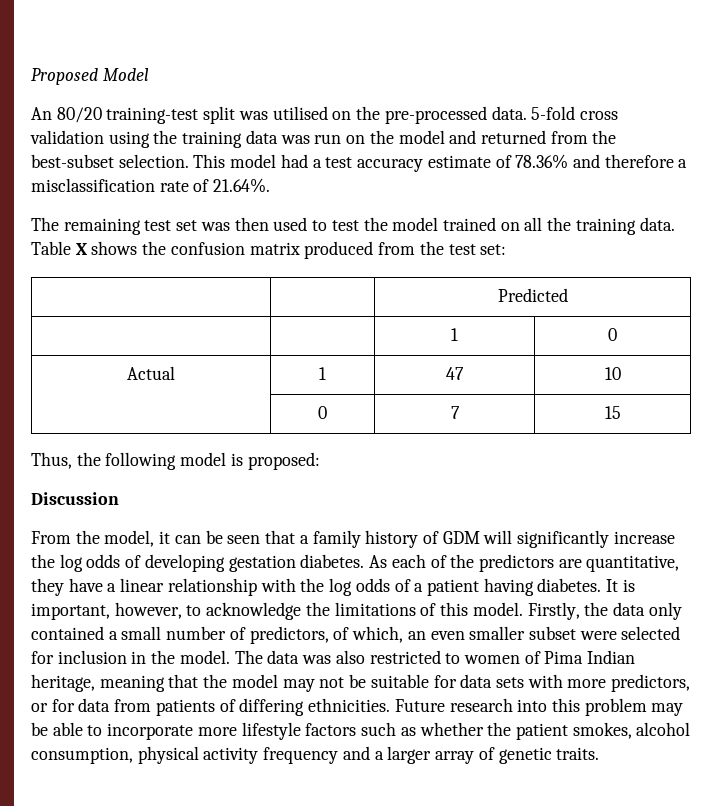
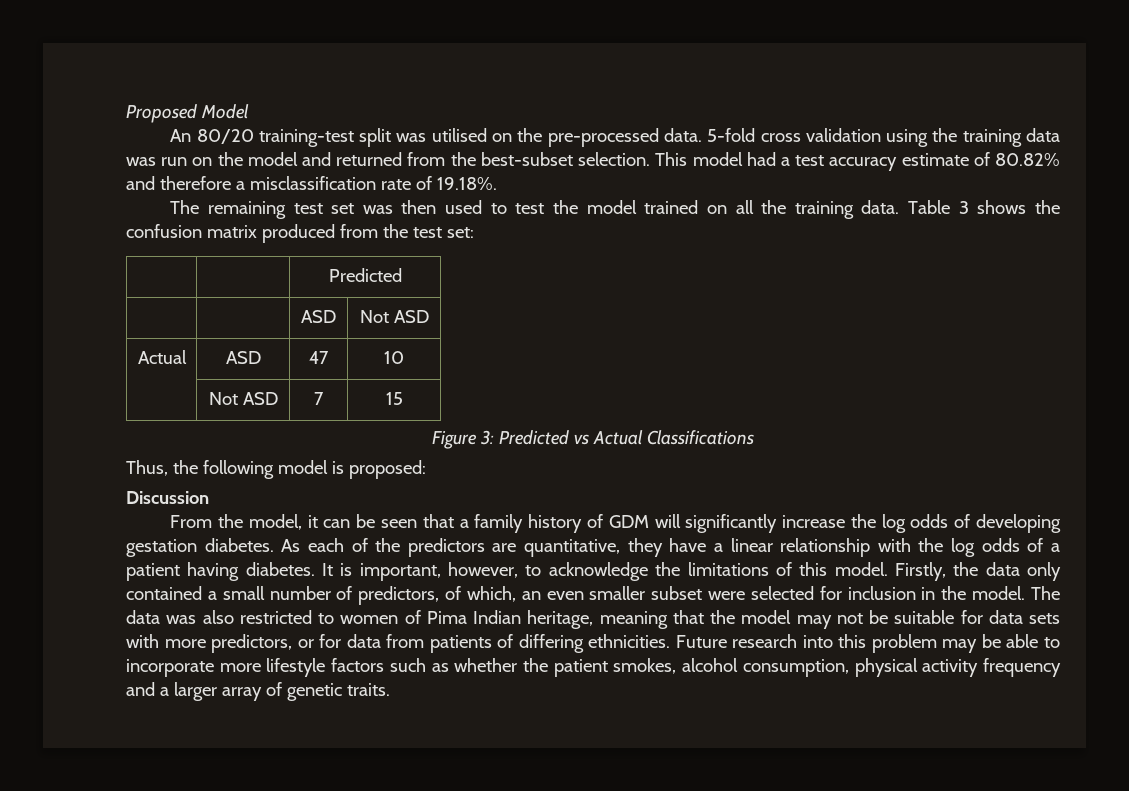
- This model had a test accuracy estimate of 78.36% and therefore a misclassification rate of 21.64%.
+ This model had a test accuracy estimate of 80.82% and therefore a misclassification rate of 19.18%.
- Table X shows the confusion matrix produced from the test set:
+ Table 3 shows the confusion matrix produced from the test set:
- | | 1 | 0
+ | | ASD | Not ASD
- Actual | 1 | 47 | 10
+ Actual | ASD | 47 | 10
- | 0 | 7 | 15
+ | Not ASD | 7 | 15
+ Figure 3: Predicted vs Actual Classifications

